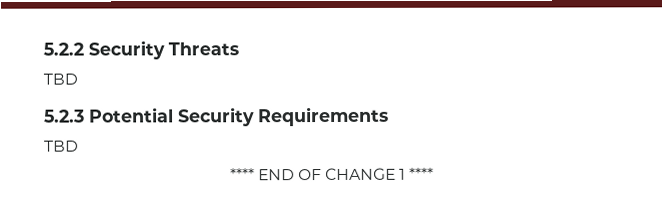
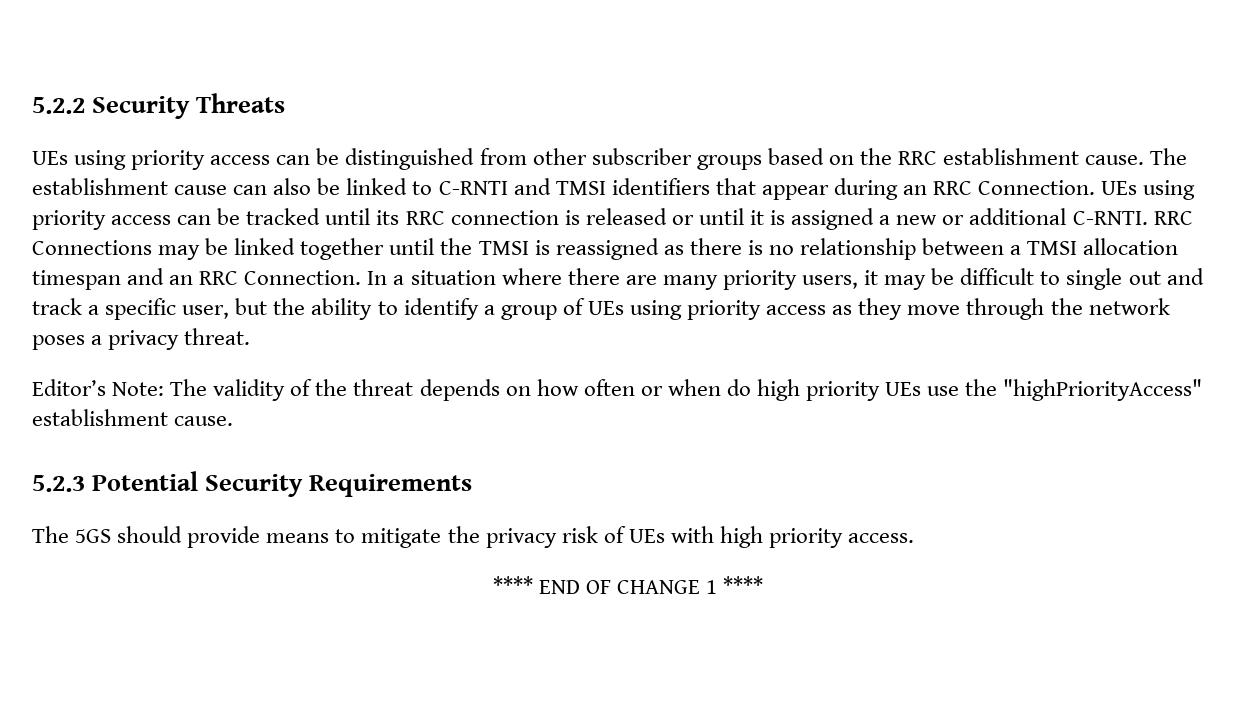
  5.2.2 Security Threats
- TBD
+ UEs using priority access can be distinguished from other subscriber groups based on the RRC establishment cause. The establishment cause can also be linked to C-RNTI and TMSI identifiers that appear during an RRC Connection. UEs using priority access can be tracked until its RRC connection is released or until it is assigned a new or additional C-RNTI. RRC Connections may be linked together until the TMSI is reassigned as there is no relationship between a TMSI allocation timespan and an RRC Connection. In a situation where there are many priority users, it may be difficult to single out and track a specific user, but the ability to identify a group of UEs using priority access as they move through the network poses a privacy threat.
+ Editor’s Note: The validity of the threat depends on how often or when do high priority UEs use the "highPriorityAccess" establishment cause.
  5.2.3 Potential Security Requirements
- TBD
+ The 5GS should provide means to mitigate the privacy risk of UEs with high priority access.

